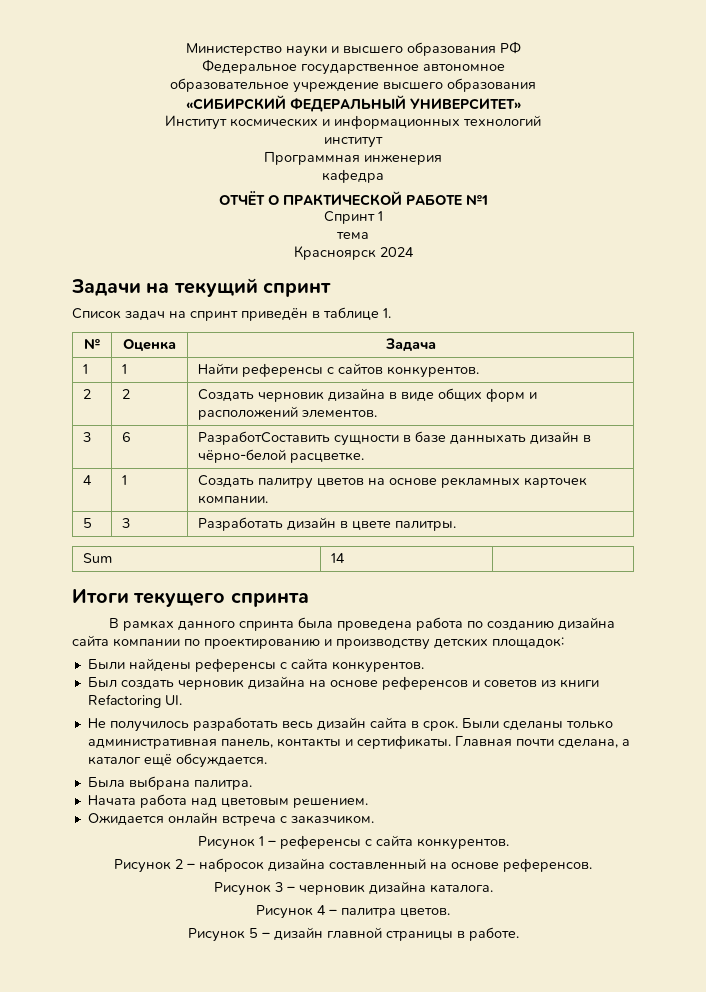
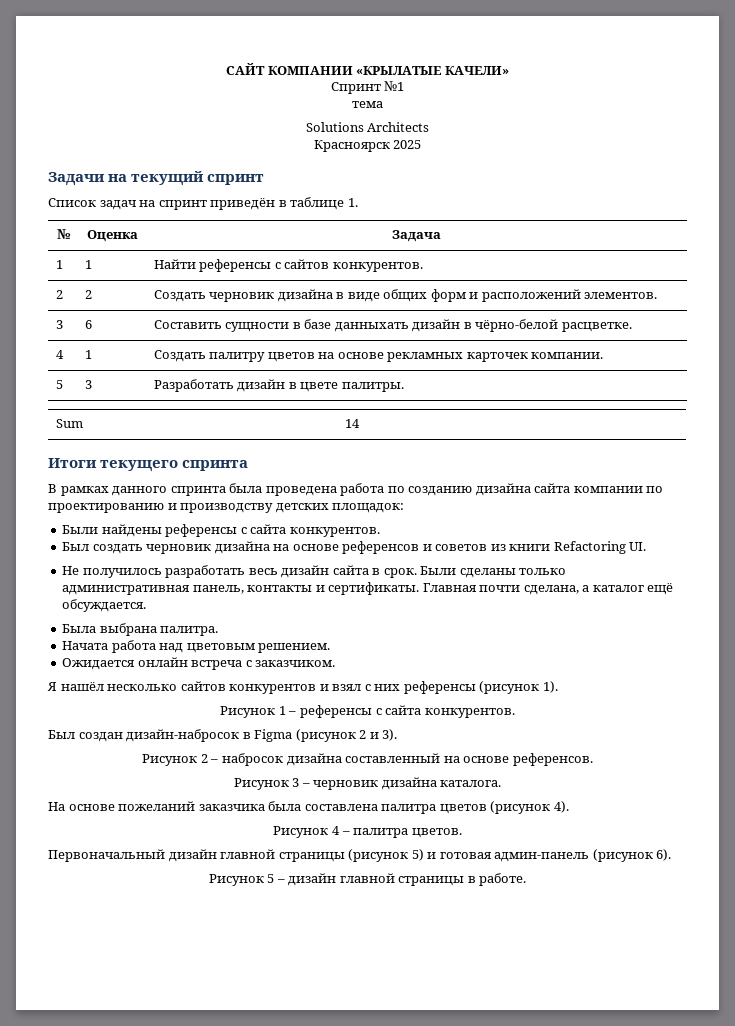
- Министерство науки и высшего образования РФ
- Федеральное государственное автономное
- образовательное учреждение высшего образования
- «СИБИРСКИЙ ФЕДЕРАЛЬНЫЙ УНИВЕРСИТЕТ»
- Институт космических и информационных технологий
- институт
- Программная инженерия
- кафедра
- ОТЧЁТ О ПРАКТИЧЕСКОЙ РАБОТЕ №1
+ САЙТ КОМПАНИИ «КРЫЛАТЫЕ КАЧЕЛИ»
- Спринт 1
+ Спринт №1
+ Solutions Architects
- Красноярск 2024
+ Красноярск 2025
- 3 | 6 | РазработСоставить сущности в базе данныхать дизайн в чёрно-белой расцветке.
+ 3 | 6 | Составить сущности в базе данныхать дизайн в чёрно-белой расцветке.
+ Я нашёл несколько сайтов конкурентов и взял с них референсы (рисунок 1).
+ Был создан дизайн-набросок в Figma (рисунок 2 и 3).
+ На основе пожеланий заказчика была составлена палитра цветов (рисунок 4).
+ Первоначальный дизайн главной страницы (рисунок 5) и готовая админ-панель (рисунок 6).

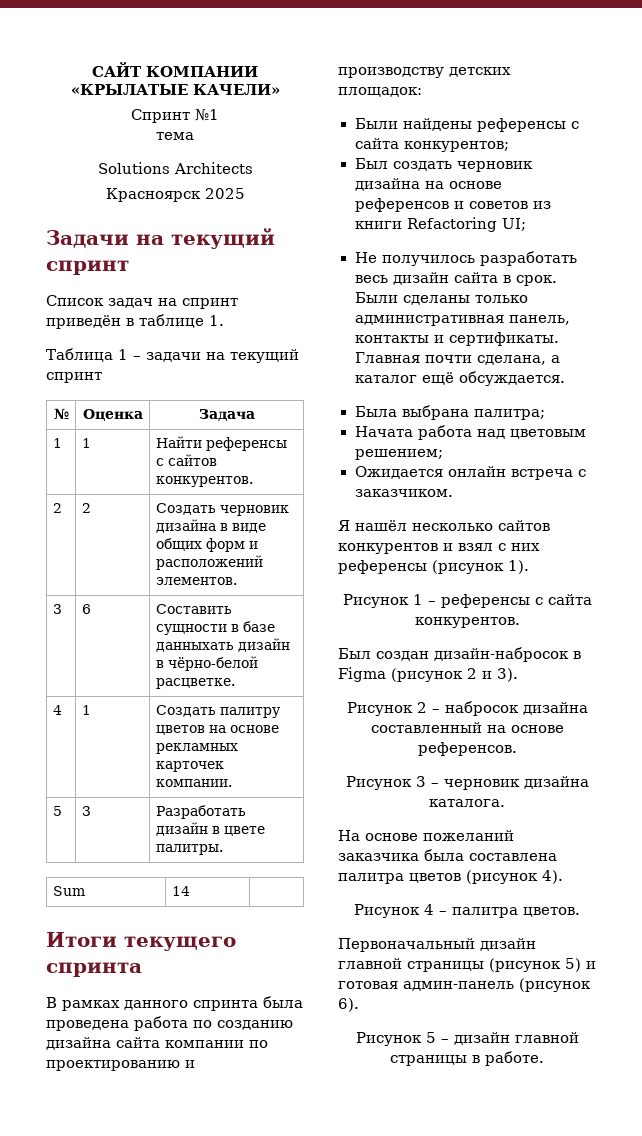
+ Таблица 1 – задачи на текущий спринт
- Были найдены референсы с сайта конкурентов.
+ Были найдены референсы с сайта конкурентов;
- Был создать черновик дизайна на основе референсов и советов из книги Refactoring UI.
+ Был создать черновик дизайна на основе референсов и советов из книги Refactoring UI;
- Была выбрана палитра.
+ Была выбрана палитра;
- Начата работа над цветовым решением.
+ Начата работа над цветовым решением;

